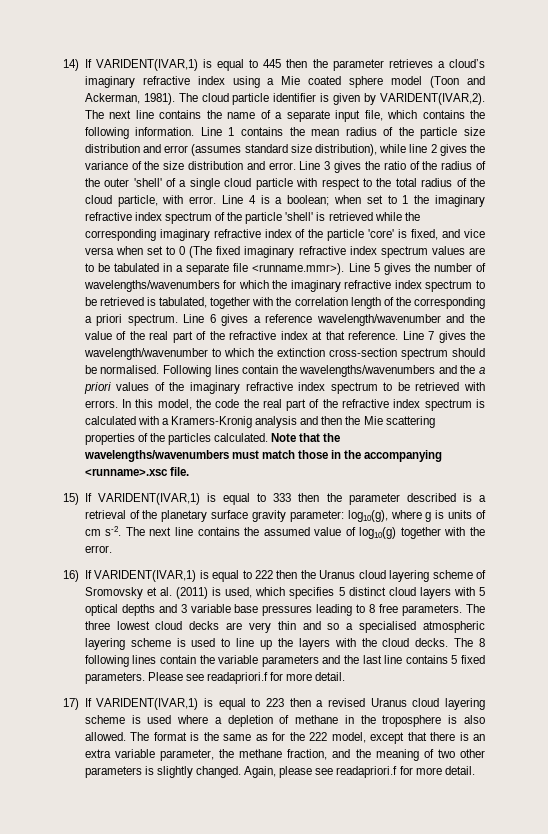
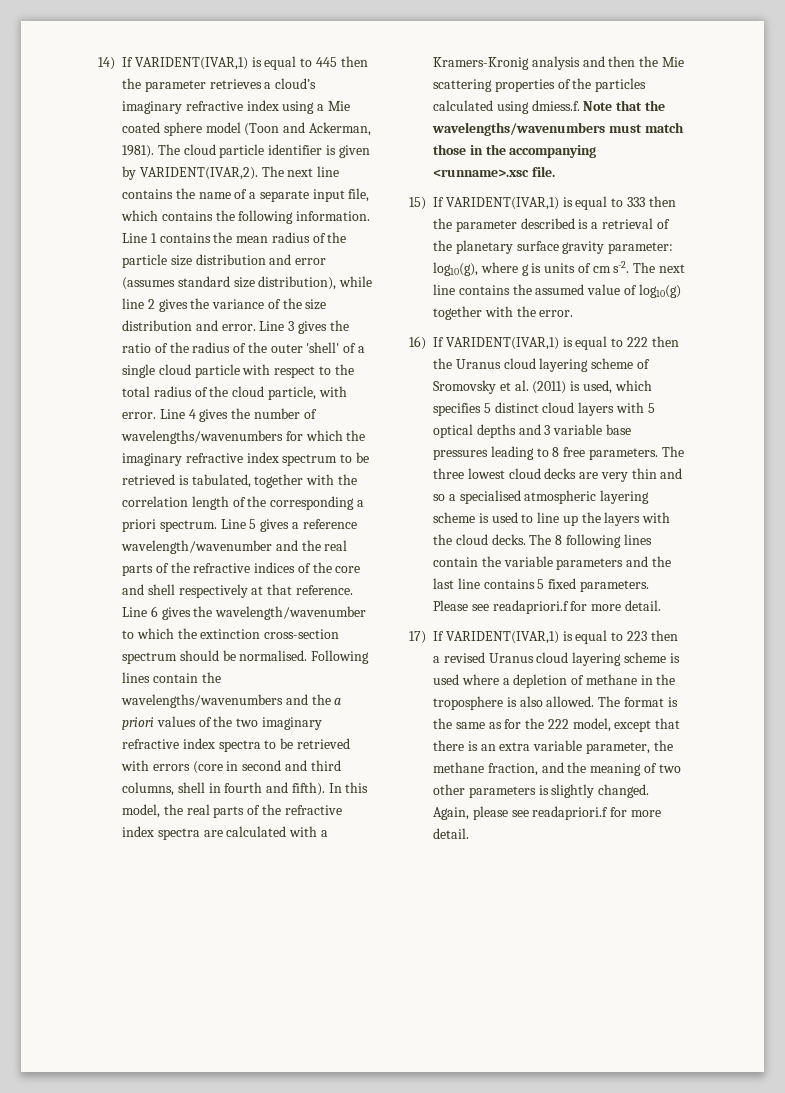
- Line 4 is a boolean; when set to 1 the imaginary refractive index spectrum of the particle 'shell' is retrieved while the corresponding imaginary refractive index of the particle 'core' is fixed, and vice versa when set to 0 (The fixed imaginary refractive index spectrum values are to be tabulated in a separate file <runname.mmr>). Line 5 gives the number of wavelengths/wavenumbers for which the imaginary refractive index spectrum to be retrieved is tabulated, together with the correlation length of the corresponding a priori spectrum.
+ Line 4 gives the number of wavelengths/wavenumbers for which the imaginary refractive index spectrum to be retrieved is tabulated, together with the correlation length of the corresponding a priori spectrum.
- Line 6 gives a reference wavelength/wavenumber and the value of the real part of the refractive index at that reference.
+ Line 5 gives a reference wavelength/wavenumber and the real parts of the refractive indices of the core and shell respectively at that reference.
- Line 7 gives the wavelength/wavenumber to which the extinction cross-section spectrum should be normalised.
+ Line 6 gives the wavelength/wavenumber to which the extinction cross-section spectrum should be normalised.
- Following lines contain the wavelengths/wavenumbers and the a priori values of the imaginary refractive index spectrum to be retrieved with errors. In this model, the code the real part of the refractive index spectrum is calculated with a Kramers-Kronig analysis and then the Mie scattering properties of the particles calculated. Note that the wavelengths/wavenumbers must match those in the accompanying <runname>.xsc file.
+ Following lines contain the wavelengths/wavenumbers and the a priori values of the two imaginary refractive index spectra to be retrieved with errors (core in second and third columns, shell in fourth and fifth). In this model, the real parts of the refractive index spectra are calculated with a Kramers-Kronig analysis and then the Mie scattering properties of the particles calculated using dmiess.f. Note that the wavelengths/wavenumbers must match those in the accompanying <runname>.xsc file.

